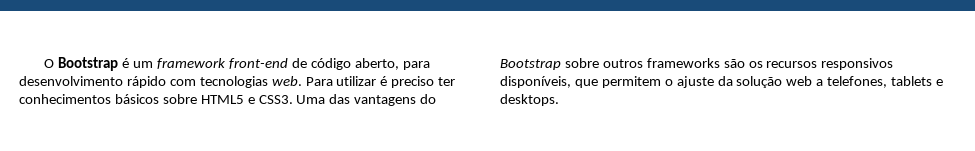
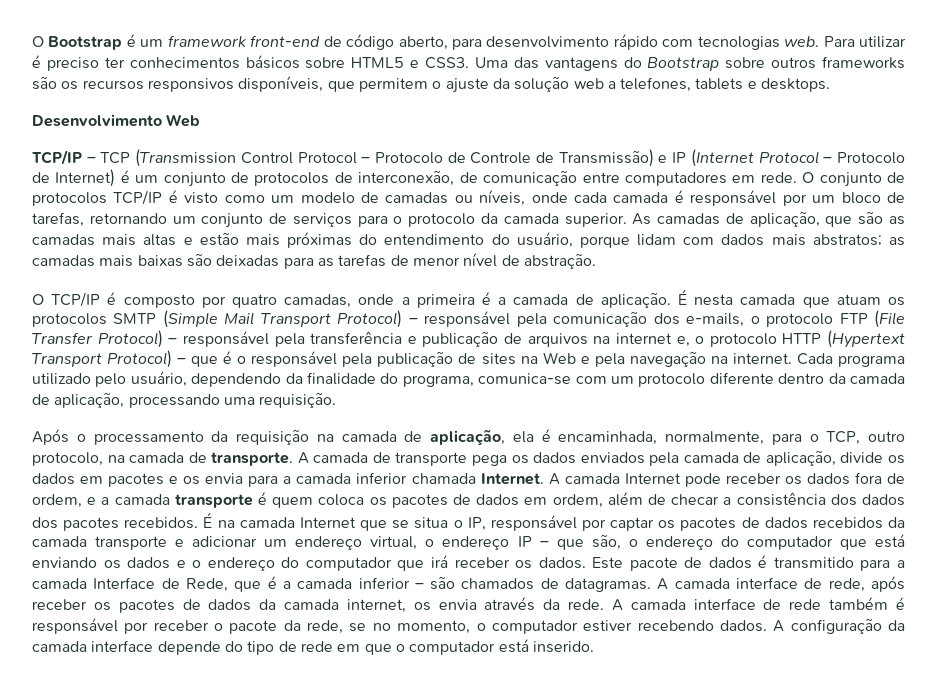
+ Desenvolvimento Web
+ TCP/IP – TCP (Transmission Control Protocol – Protocolo de Controle de Transmissão) e IP (Internet Protocol – Protocolo de Internet) é um conjunto de protocolos de interconexão, de comunicação entre computadores em rede. O conjunto de protocolos TCP/IP é visto como um modelo de camadas ou níveis, onde cada camada é responsável por um bloco de tarefas, retornando um conjunto de serviços para o protocolo da camada superior. As camadas de aplicação, que são as camadas mais altas e estão mais próximas do entendimento do usuário, porque lidam com dados mais abstratos; as camadas mais baixas são deixadas para as tarefas de menor nível de abstração.
+ O TCP/IP é composto por quatro camadas, onde a primeira é a camada de aplicação. É nesta camada que atuam os protocolos SMTP (Simple Mail Transport Protocol) – responsável pela comunicação dos e-mails, o protocolo FTP (File Transfer Protocol) – responsável pela transferência e publicação de arquivos na internet e, o protocolo HTTP (Hypertext Transport Protocol) – que é o responsável pela publicação de sites na Web e pela navegação na internet. Cada programa utilizado pelo usuário, dependendo da finalidade do programa, comunica-se com um protocolo diferente dentro da camada de aplicação, processando uma requisição.
+ Após o processamento da requisição na camada de aplicação, ela é encaminhada, normalmente, para o TCP, outro protocolo, na camada de transporte. A camada de transporte pega os dados enviados pela camada de aplicação, divide os dados em pacotes e os envia para a camada inferior chamada Internet. A camada Internet pode receber os dados fora de ordem, e a camada transporte é quem coloca os pacotes de dados em ordem, além de checar a consistência dos dados dos pacotes recebidos. É na camada Internet que se situa o IP, responsável por captar os pacotes de dados recebidos da camada transporte e adicionar um endereço virtual, o endereço IP – que são, o endereço do computador que está enviando os dados e o endereço do computador que irá receber os dados. Este pacote de dados é transmitido para a camada Interface de Rede, que é a camada inferior – são chamados de datagramas. A camada interface de rede, após receber os pacotes de dados da camada internet, os envia através da rede. A camada interface de rede também é responsável por receber o pacote da rede, se no momento, o computador estiver recebendo dados. A configuração da camada interface depende do tipo de rede em que o computador está inserido.

